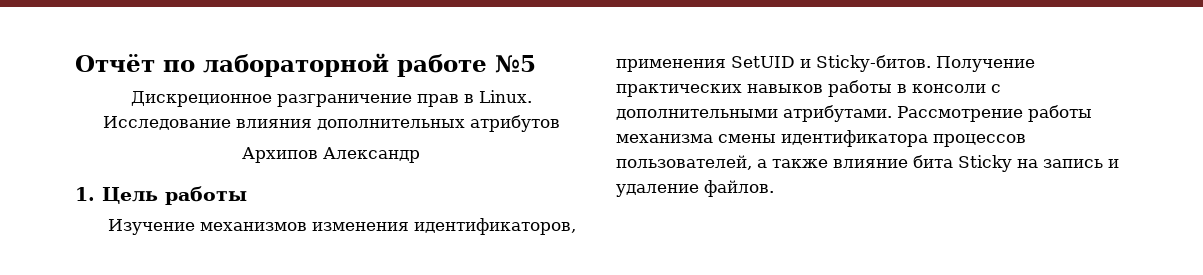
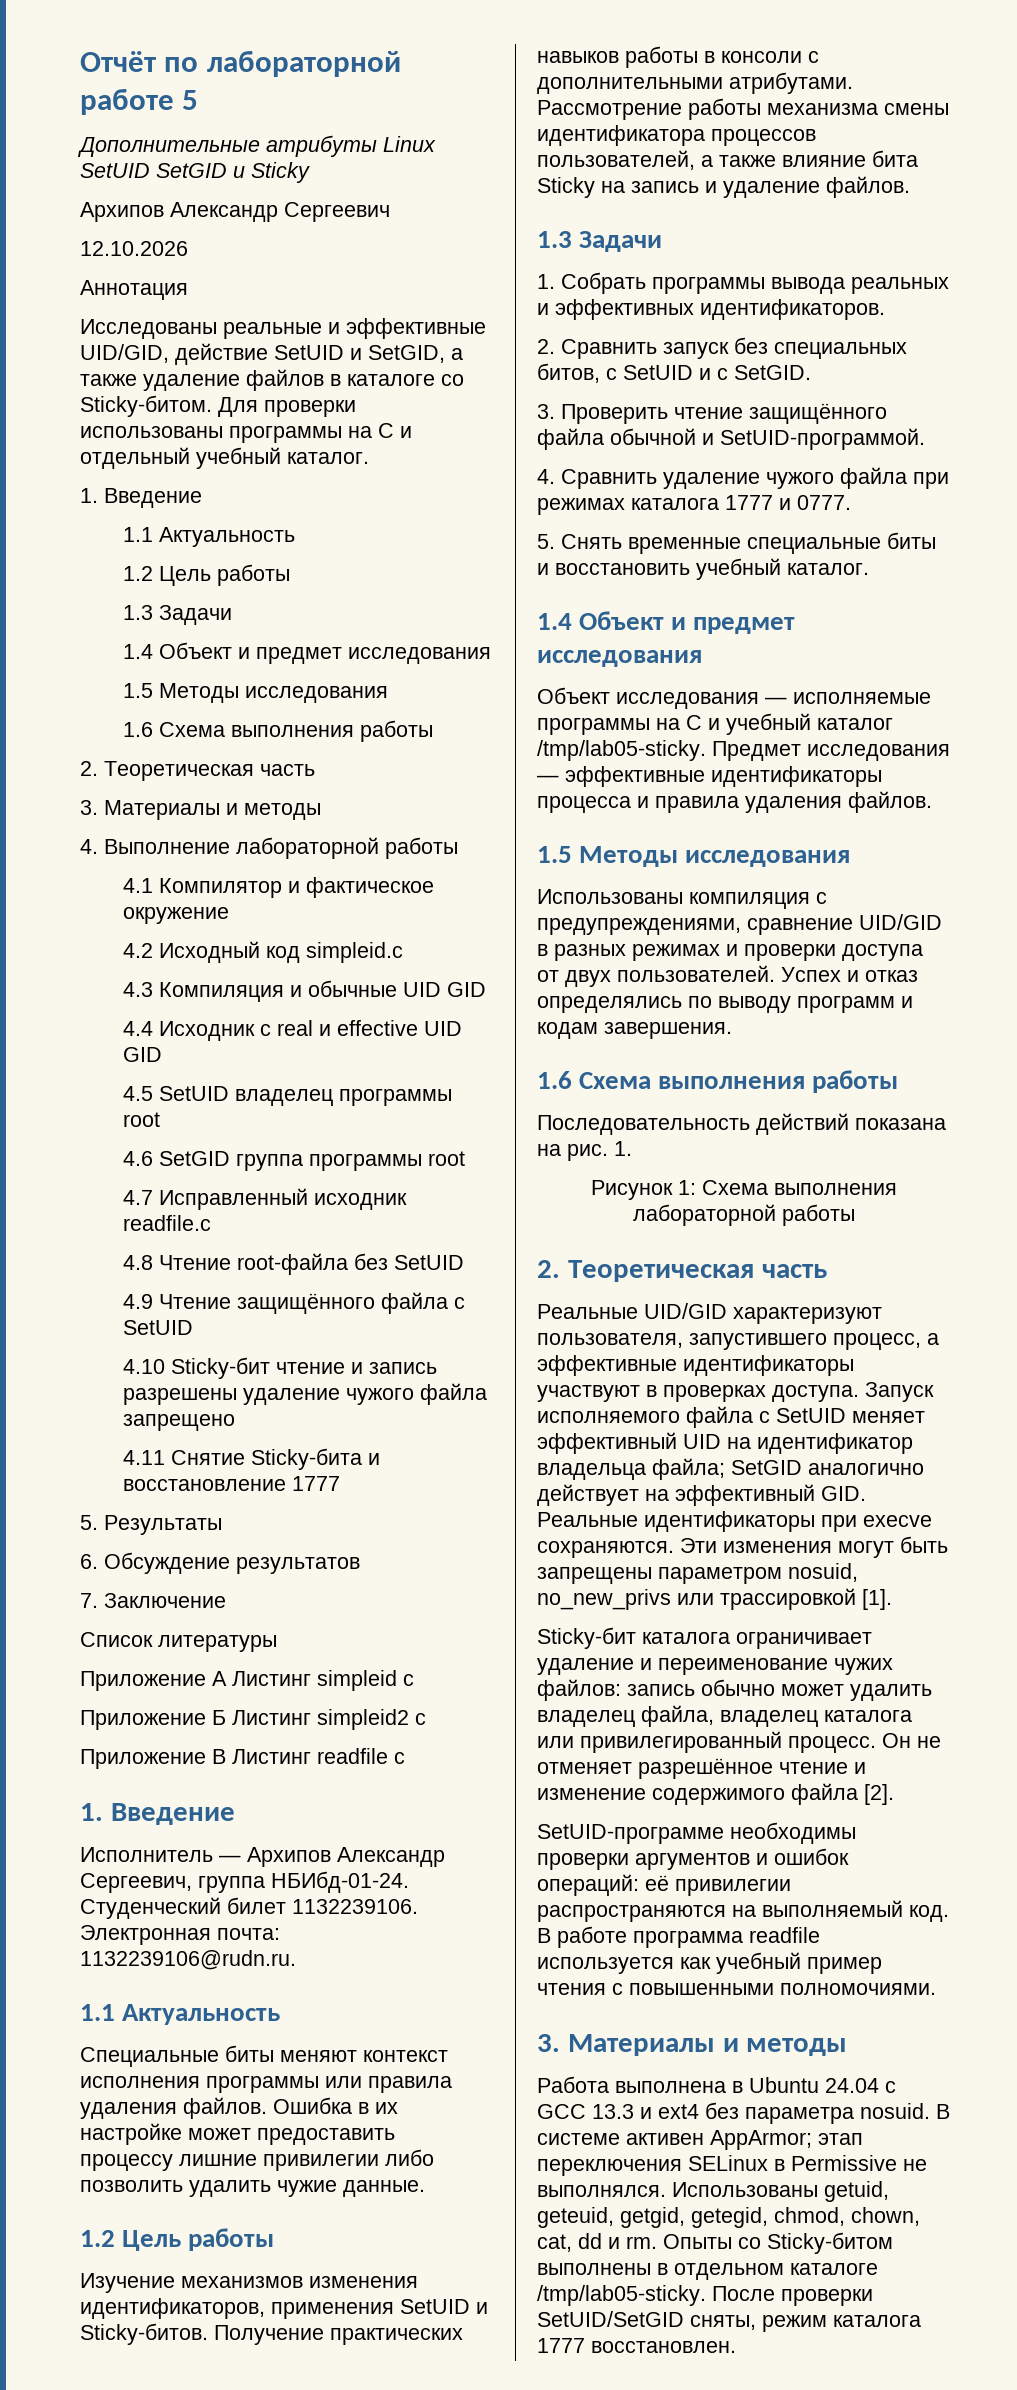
- Отчёт по лабораторной работе №5
- Дискреционное разграничение прав в Linux. Исследование влияния дополнительных атрибутов
- Архипов Александр
- 1. Цель работы
+ Отчёт по лабораторной работе 5
+ Дополнительные атрибуты Linux SetUID SetGID и Sticky
+ Архипов Александр Сергеевич
+ 12.10.2026
+ Аннотация
+ Исследованы реальные и эффективные UID/GID, действие SetUID и SetGID, а также удаление файлов в каталоге со Sticky-битом. Для проверки использованы программы на C и отдельный учебный каталог.
+ 1. Введение
+ 1.1 Актуальность
+ 1.2 Цель работы
+ 1.3 Задачи
+ 1.4 Объект и предмет исследования
+ 1.5 Методы исследования
+ 1.6 Схема выполнения работы
+ 2. Теоретическая часть
+ 3. Материалы и методы
+ 4. Выполнение лабораторной работы
+ 4.1 Компилятор и фактическое окружение
+ 4.2 Исходный код simpleid.c
+ 4.3 Компиляция и обычные UID GID
+ 4.4 Исходник с real и effective UID GID
+ 4.5 SetUID владелец программы root
+ 4.6 SetGID группа программы root
+ 4.7 Исправленный исходник readfile.c
+ 4.8 Чтение root-файла без SetUID
+ 4.9 Чтение защищённого файла с SetUID
+ 4.10 Sticky-бит чтение и запись разрешены удаление чужого файла запрещено
+ 4.11 Снятие Sticky-бита и восстановление 1777
+ 5. Результаты
+ 6. Обсуждение результатов
+ 7. Заключение
+ Список литературы
+ Приложение А Листинг simpleid c
+ Приложение Б Листинг simpleid2 c
+ Приложение В Листинг readfile c
+ 1. Введение
+ Исполнитель — Архипов Александр Сергеевич, группа НБИбд-01-24. Студенческий билет 1132239106. Электронная почта: 1132239106@rudn.ru.
+ 1.1 Актуальность
+ Специальные биты меняют контекст исполнения программы или правила удаления файлов. Ошибка в их настройке может предоставить процессу лишние привилегии либо позволить удалить чужие данные.
+ 1.2 Цель работы
  Рассмотрение работы механизма смены идентификатора процессов пользователей, а также влияние бита Sticky на запись и удаление файлов.
+ 1.3 Задачи
+ 1. Собрать программы вывода реальных и эффективных идентификаторов.
+ 2. Сравнить запуск без специальных битов, с SetUID и с SetGID.
+ 3. Проверить чтение защищённого файла обычной и SetUID-программой.
+ 4. Сравнить удаление чужого файла при режимах каталога 1777 и 0777.
+ 5. Снять временные специальные биты и восстановить учебный каталог.
+ 1.4 Объект и предмет исследования
+ Объект исследования — исполняемые программы на C и учебный каталог /tmp/lab05-sticky. Предмет исследования — эффективные идентификаторы процесса и правила удаления файлов.
+ 1.5 Методы исследования
+ Использованы компиляция с предупреждениями, сравнение UID/GID в разных режимах и проверки доступа от двух пользователей. Успех и отказ определялись по выводу программ и кодам завершения.
+ 1.6 Схема выполнения работы
+ Последовательность действий показана на рис. 1.
+ Рисунок 1: Схема выполнения лабораторной работы
+ 2. Теоретическая часть
+ Реальные UID/GID характеризуют пользователя, запустившего процесс, а эффективные идентификаторы участвуют в проверках доступа. Запуск исполняемого файла с SetUID меняет эффективный UID на идентификатор владельца файла; SetGID аналогично действует на эффективный GID. Реальные идентификаторы при execve сохраняются. Эти изменения могут быть запрещены параметром nosuid, no_new_privs или трассировкой [1].
+ Sticky-бит каталога ограничивает удаление и переименование чужих файлов: запись обычно может удалить владелец файла, владелец каталога или привилегированный процесс. Он не отменяет разрешённое чтение и изменение содержимого файла [2].
+ SetUID-программе необходимы проверки аргументов и ошибок операций: её привилегии распространяются на выполняемый код. В работе программа readfile используется как учебный пример чтения с повышенными полномочиями.
+ 3. Материалы и методы
+ Работа выполнена в Ubuntu 24.04 с GCC 13.3 и ext4 без параметра nosuid. В системе активен AppArmor; этап переключения SELinux в Permissive не выполнялся. Использованы getuid, geteuid, getgid, getegid, chmod, chown, cat, dd и rm. Опыты со Sticky-битом выполнены в отдельном каталоге /tmp/lab05-sticky. После проверки SetUID/SetGID сняты, режим каталога 1777 восстановлен.

